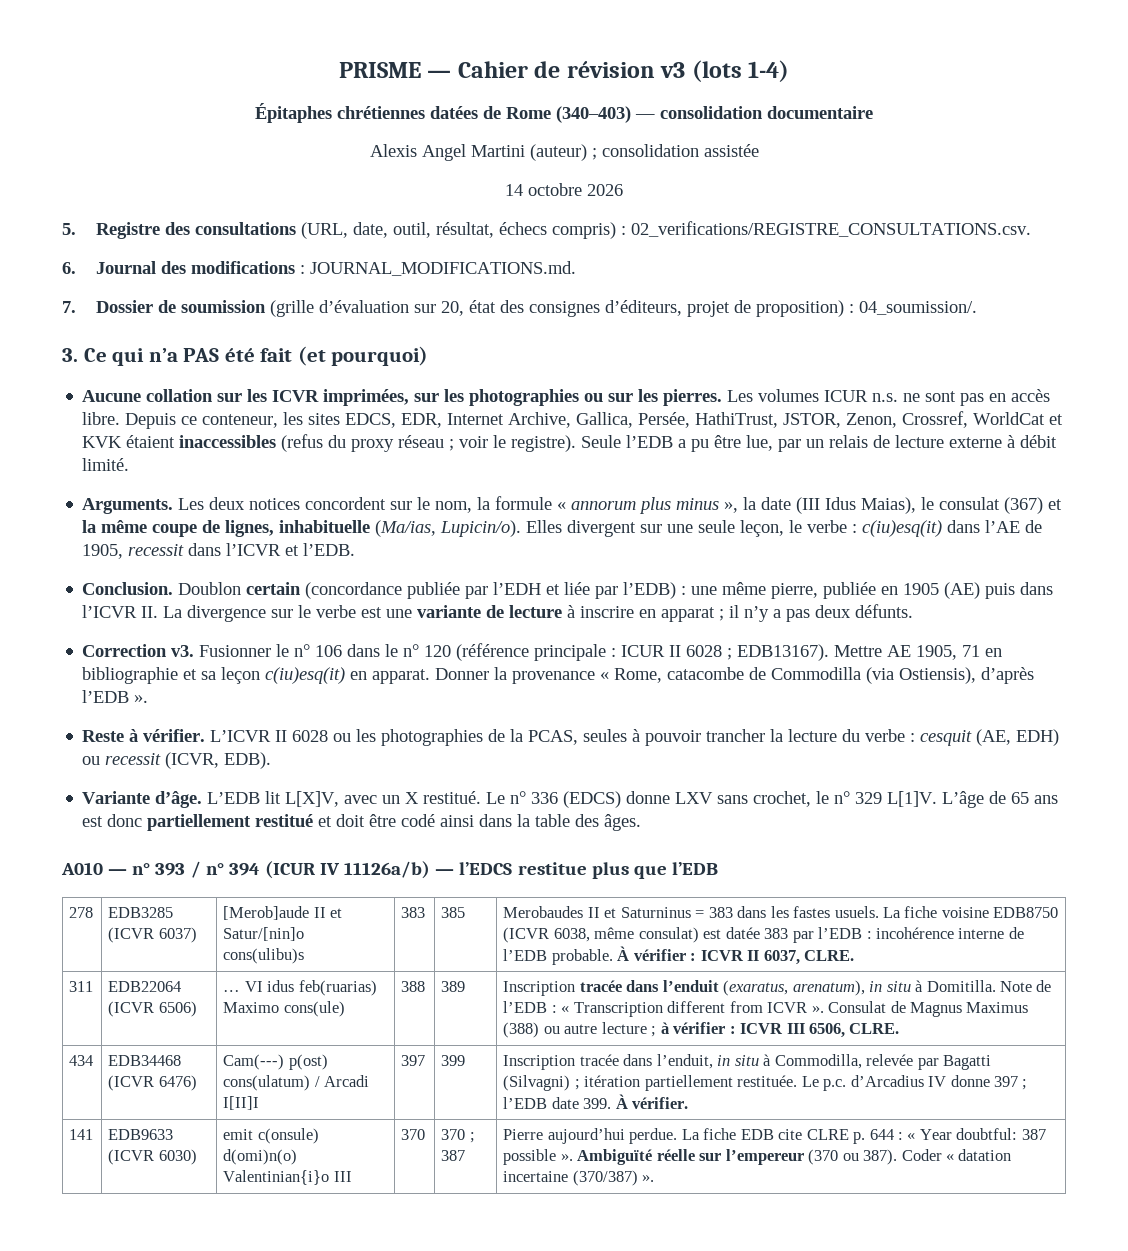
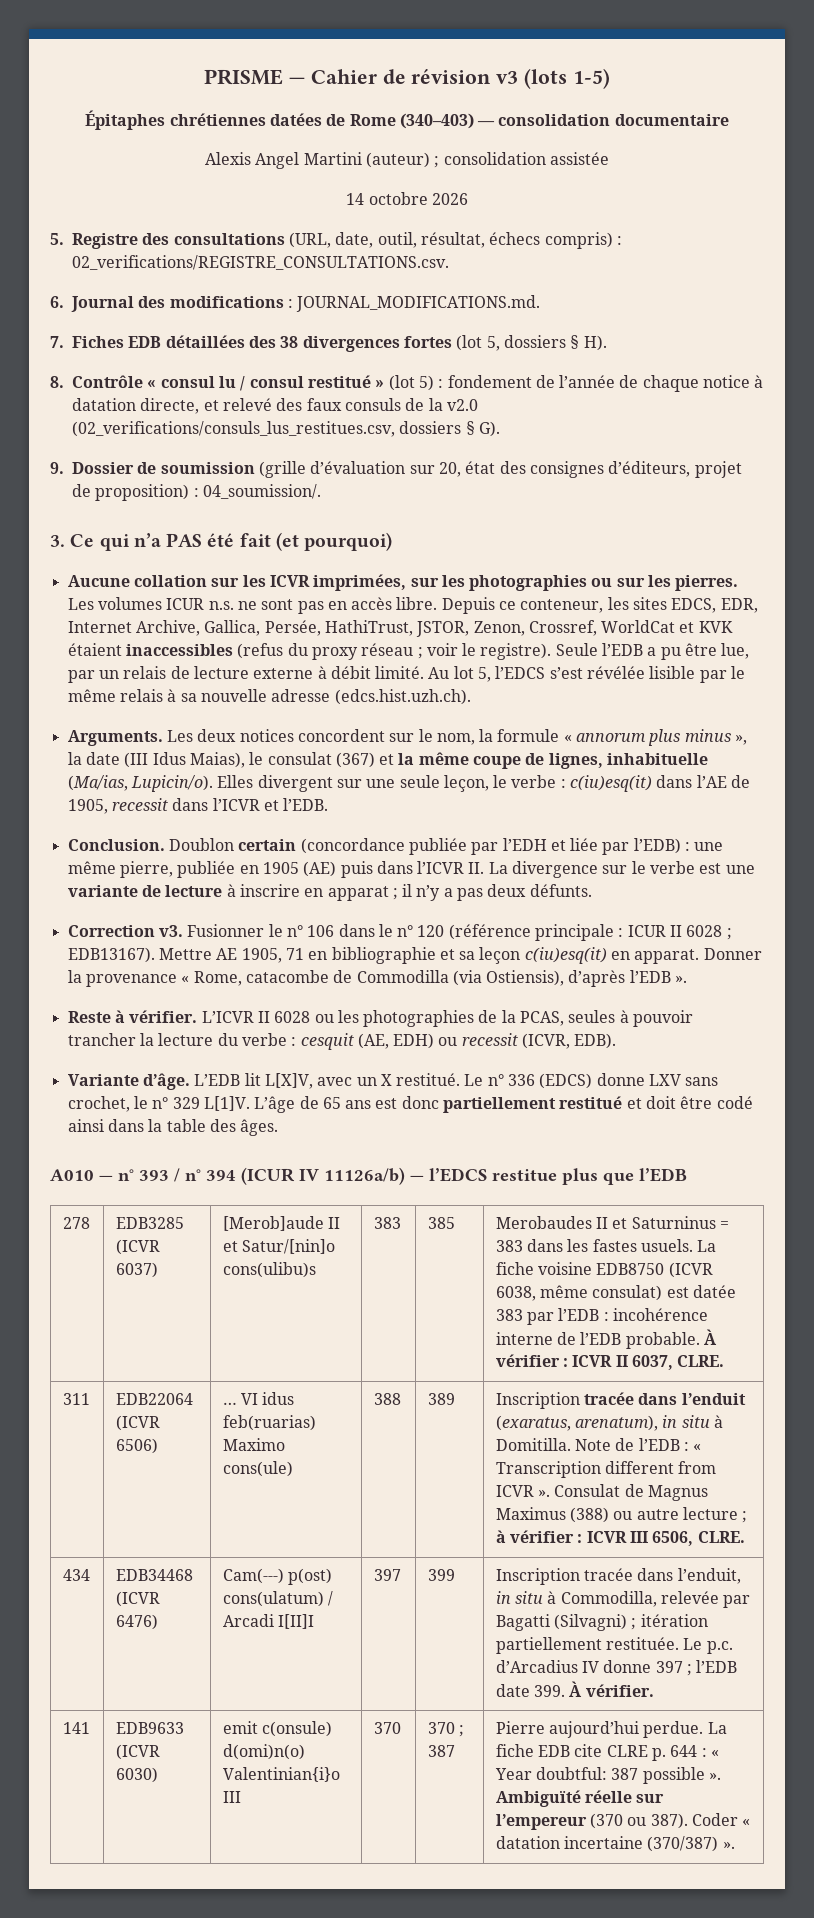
- PRISME — Cahier de révision v3 (lots 1-4)
+ PRISME — Cahier de révision v3 (lots 1-5)
- 7. Dossier de soumission (grille d’évaluation sur 20, état des consignes d’éditeurs, projet de proposition) : 04_soumission/.
+ 7. Fiches EDB détaillées des 38 divergences fortes (lot 5, dossiers § H).
+ 8. Contrôle « consul lu / consul restitué » (lot 5) : fondement de l’année de chaque notice à datation directe, et relevé des faux consuls de la v2.0 (02_verifications/consuls_lus_restitues.csv, dossiers § G).
+ 9. Dossier de soumission (grille d’évaluation sur 20, état des consignes d’éditeurs, projet de proposition) : 04_soumission/.
+ Au lot 5, l’EDCS s’est révélée lisible par le même relais à sa nouvelle adresse (edcs.hist.uzh.ch).

